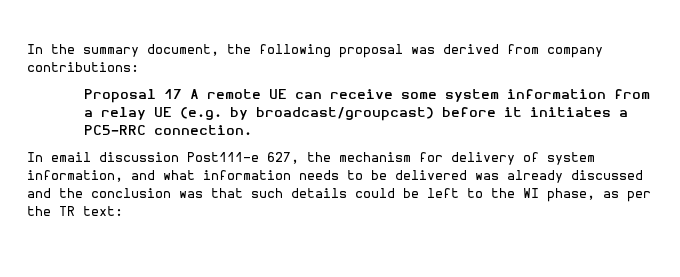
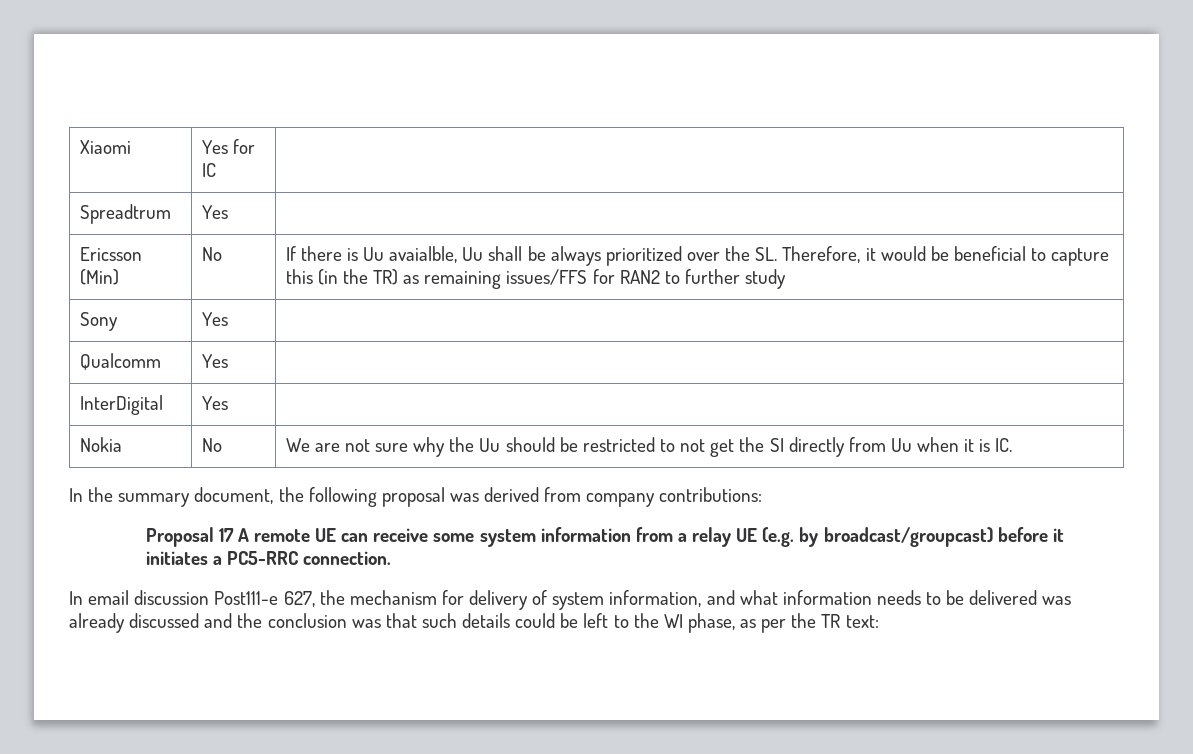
+ Xiaomi | Yes for IC |
+ Spreadtrum | Yes |
+ Ericsson (Min) | No | If there is Uu avaialble, Uu shall be always prioritized over the SL. Therefore, it would be beneficial to capture this (in the TR) as remaining issues/FFS for RAN2 to further study
+ Sony | Yes |
+ Qualcomm | Yes |
+ InterDigital | Yes |
+ Nokia | No | We are not sure why the Uu should be restricted to not get the SI directly from Uu when it is IC.

